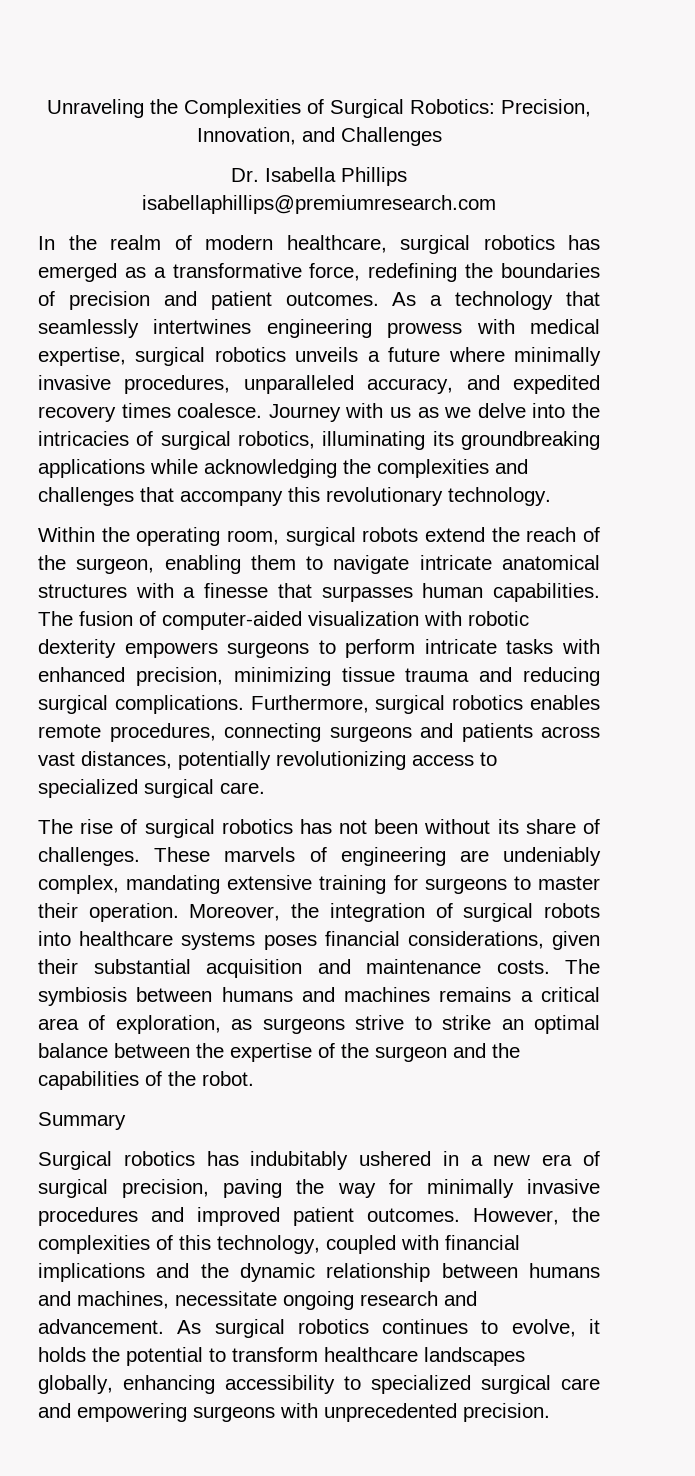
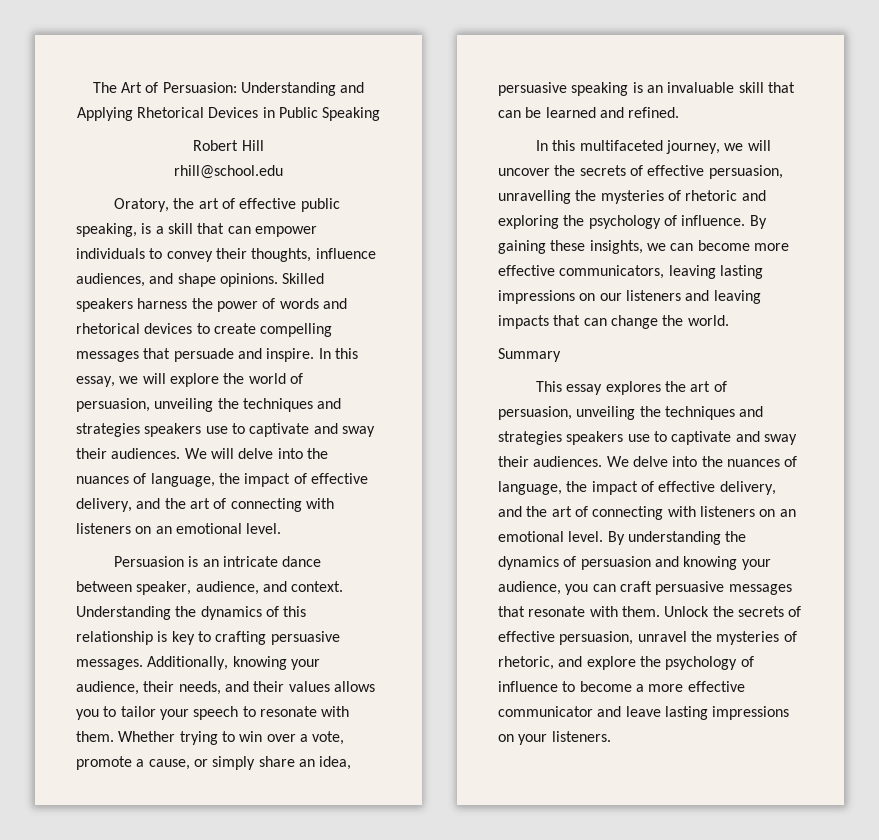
- Unraveling the Complexities of Surgical Robotics: Precision, Innovation, and Challenges
- Dr. Isabella Phillips
- isabellaphillips@premiumresearch.com
- In the realm of modern healthcare, surgical robotics has emerged as a transformative force, redefining the boundaries of precision and patient outcomes. As a technology that seamlessly intertwines engineering prowess with medical expertise, surgical robotics unveils a future where minimally invasive procedures, unparalleled accuracy, and expedited recovery times coalesce. Journey with us as we delve into the intricacies of surgical robotics, illuminating its groundbreaking applications while acknowledging the complexities and challenges that accompany this revolutionary technology.
- Within the operating room, surgical robots extend the reach of the surgeon, enabling them to navigate intricate anatomical structures with a finesse that surpasses human capabilities. The fusion of computer-aided visualization with robotic dexterity empowers surgeons to perform intricate tasks with enhanced precision, minimizing tissue trauma and reducing surgical complications. Furthermore, surgical robotics enables remote procedures, connecting surgeons and patients across vast distances, potentially revolutionizing access to specialized surgical care.
- The rise of surgical robotics has not been without its share of challenges. These marvels of engineering are undeniably complex, mandating extensive training for surgeons to master their operation. Moreover, the integration of surgical robots into healthcare systems poses financial considerations, given their substantial acquisition and maintenance costs. The symbiosis between humans and machines remains a critical area of exploration, as surgeons strive to strike an optimal balance between the expertise of the surgeon and the capabilities of the robot.
+ The Art of Persuasion: Understanding and Applying Rhetorical Devices in Public Speaking
+ Robert Hill
+ rhill@school.edu
+ Oratory, the art of effective public speaking, is a skill that can empower individuals to convey their thoughts, influence audiences, and shape opinions. Skilled speakers harness the power of words and rhetorical devices to create compelling messages that persuade and inspire. In this essay, we will explore the world of persuasion, unveiling the techniques and strategies speakers use to captivate and sway their audiences. We will delve into the nuances of language, the impact of effective delivery, and the art of connecting with listeners on an emotional level.
+ Persuasion is an intricate dance between speaker, audience, and context. Understanding the dynamics of this relationship is key to crafting persuasive messages. Additionally, knowing your audience, their needs, and their values allows you to tailor your speech to resonate with them. Whether trying to win over a vote, promote a cause, or simply share an idea, persuasive speaking is an invaluable skill that can be learned and refined.
+ In this multifaceted journey, we will uncover the secrets of effective persuasion, unravelling the mysteries of rhetoric and exploring the psychology of influence. By gaining these insights, we can become more effective communicators, leaving lasting impressions on our listeners and leaving impacts that can change the world.
  Summary
- Surgical robotics has indubitably ushered in a new era of surgical precision, paving the way for minimally invasive procedures and improved patient outcomes. However, the complexities of this technology, coupled with financial implications and the dynamic relationship between humans and machines, necessitate ongoing research and advancement. As surgical robotics continues to evolve, it holds the potential to transform healthcare landscapes globally, enhancing accessibility to specialized surgical care and empowering surgeons with unprecedented precision.
+ This essay explores the art of persuasion, unveiling the techniques and strategies speakers use to captivate and sway their audiences. We delve into the nuances of language, the impact of effective delivery, and the art of connecting with listeners on an emotional level. By understanding the dynamics of persuasion and knowing your audience, you can craft persuasive messages that resonate with them. Unlock the secrets of effective persuasion, unravel the mysteries of rhetoric, and explore the psychology of influence to become a more effective communicator and leave lasting impressions on your listeners.

